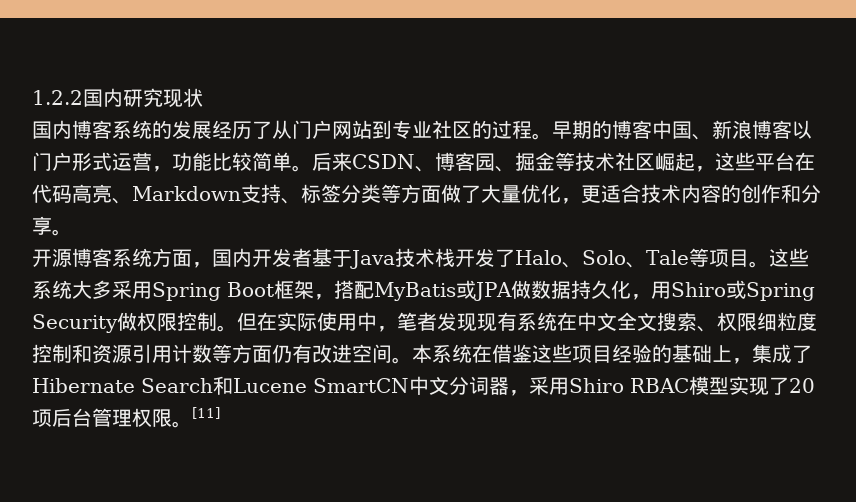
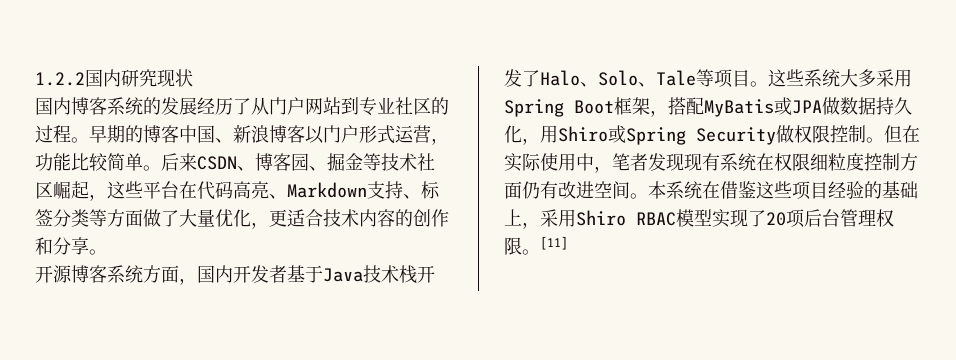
- 但在实际使用中，笔者发现现有系统在中文全文搜索、权限细粒度控制和资源引用计数等方面仍有改进空间。
+ 但在实际使用中，笔者发现现有系统在权限细粒度控制方面仍有改进空间。
- 本系统在借鉴这些项目经验的基础上，集成了Hibernate Search和Lucene SmartCN中文分词器，采用Shiro RBAC模型实现了20项后台管理权限。
+ 本系统在借鉴这些项目经验的基础上，采用Shiro RBAC模型实现了20项后台管理权限。

